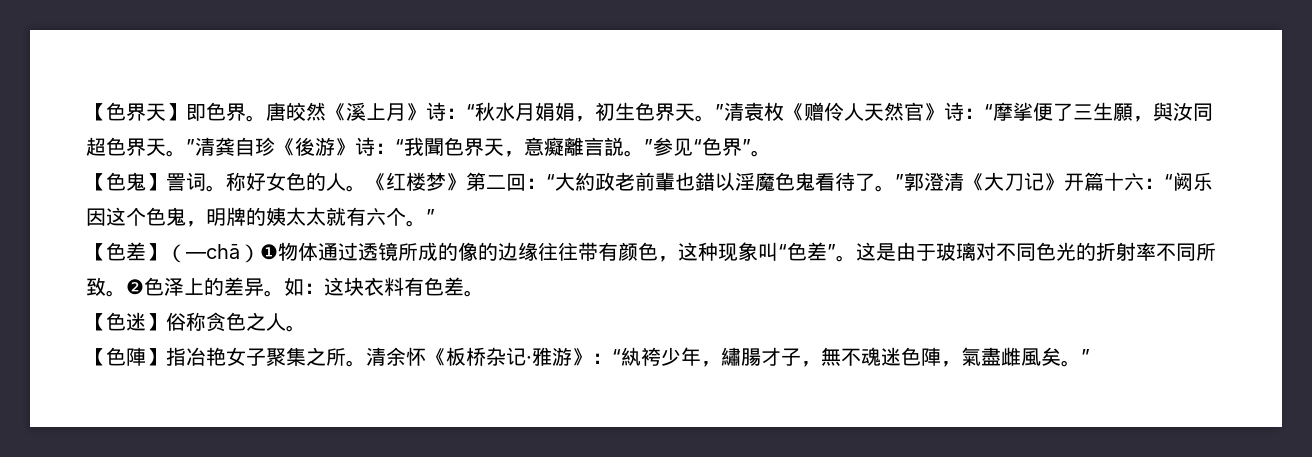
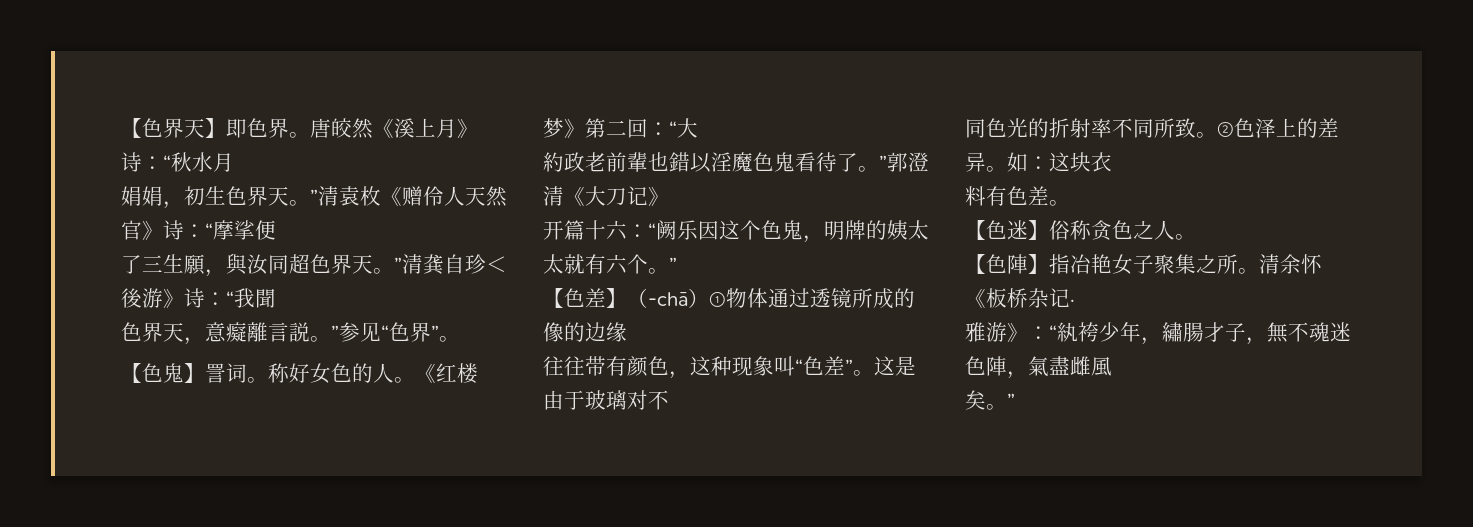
- 唐皎然《溪上月》诗：“秋水月娟娟，初生色界天。”清袁枚《赠伶人天然官》诗：“摩挲便了三生願，與汝同超色界天。”清龚自珍《後游》诗：“我聞色界天，意癡離言説。”参见“色界”。
+ 唐皎然《溪上月》诗：“秋水月
+ 娟娟，初生色界天。”清袁枚《赠伶人天然官》诗：“摩挲便
+ 了三生願，與汝同超色界天。”清龚自珍＜後游》诗：“我聞
+ 色界天，意癡離言説。”参见“色界”。
- 《红楼梦》第二回：“大約政老前輩也錯以淫魔色鬼看待了。”郭澄清《大刀记》开篇十六：“阙乐因这个色鬼，明牌的姨太太就有六个。”
+ 《红楼梦》第二回：“大
+ 約政老前輩也錯以淫魔色鬼看待了。”郭澄清《大刀记》
+ 开篇十六：“阙乐因这个色鬼，明牌的姨太太就有六个。”
- 【色差】（—chā）❶物体通过透镜所成的像的边缘往往带有颜色，这种现象叫“色差”。
+ 【色差】（-chā）①物体通过透镜所成的像的边缘
+ 往往带有颜色，这种现象叫“色差”。
- 这是由于玻璃对不同色光的折射率不同所致。
+ 这是由于玻璃对不
+ 同色光的折射率不同所致。
- ❷色泽上的差异。
+ ②色泽上的差异。
- 如：这块衣料有色差。
+ 如：这块衣
+ 料有色差。
- 清余怀《板桥杂记·雅游》：“紈袴少年，繡腸才子，無不魂迷色陣，氣盡雌風矣。”
+ 清余怀《板桥杂记·
+ 雅游》：“紈袴少年，繡腸才子，無不魂迷色陣，氣盡雌風
+ 矣。”

